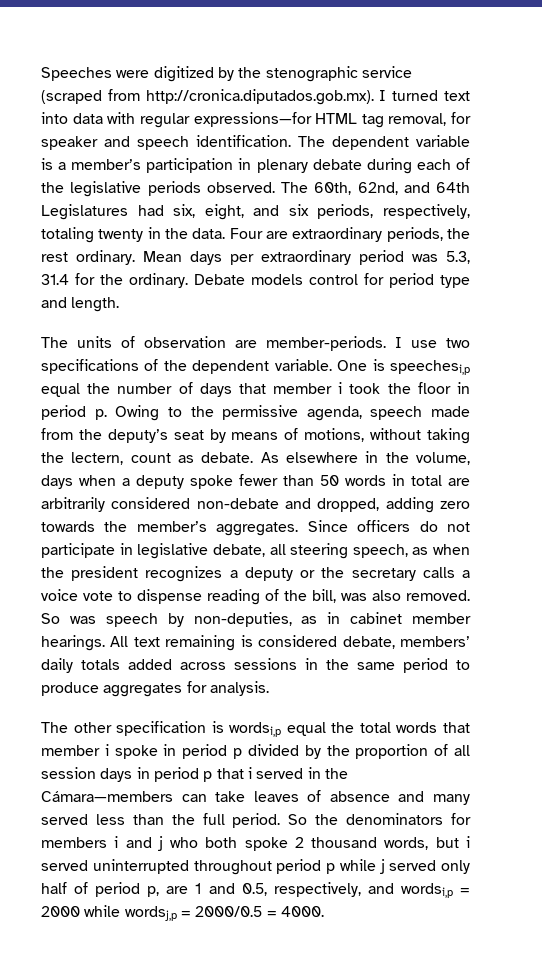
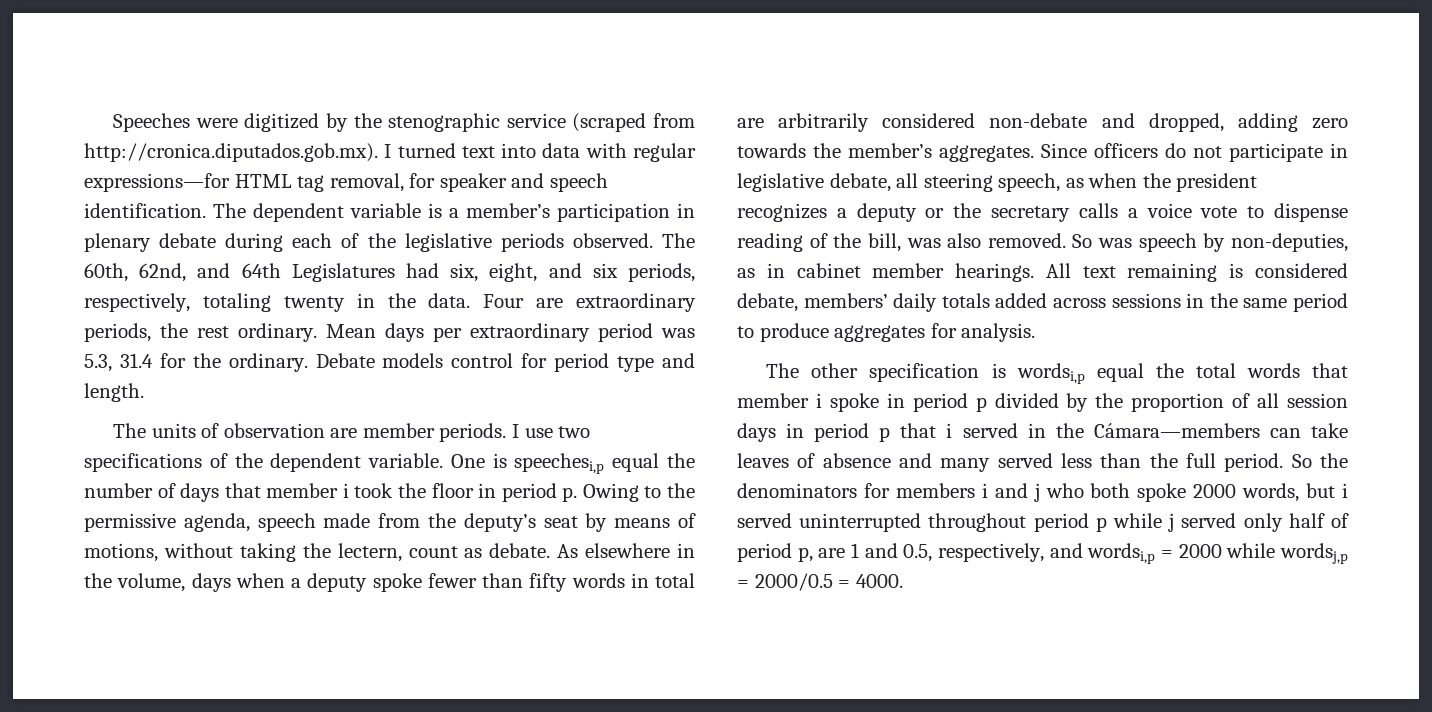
- The units of observation are member-periods.
+ The units of observation are member periods.
- As elsewhere in the volume, days when a deputy spoke fewer than 50 words in total are arbitrarily considered non-debate and dropped, adding zero towards the member’s aggregates.
+ As elsewhere in the volume, days when a deputy spoke fewer than fifty words in total are arbitrarily considered non-debate and dropped, adding zero towards the member’s aggregates.
- So the denominators for members i and j who both spoke 2 thousand words, but i served uninterrupted throughout period p while j served only half of period p, are 1 and 0.5, respectively, and wordsi,p = 2000 while wordsj,p = 2000/0.5 = 4000.
+ So the denominators for members i and j who both spoke 2000 words, but i served uninterrupted throughout period p while j served only half of period p, are 1 and 0.5, respectively, and wordsi,p = 2000 while wordsj,p = 2000/0.5 = 4000.

